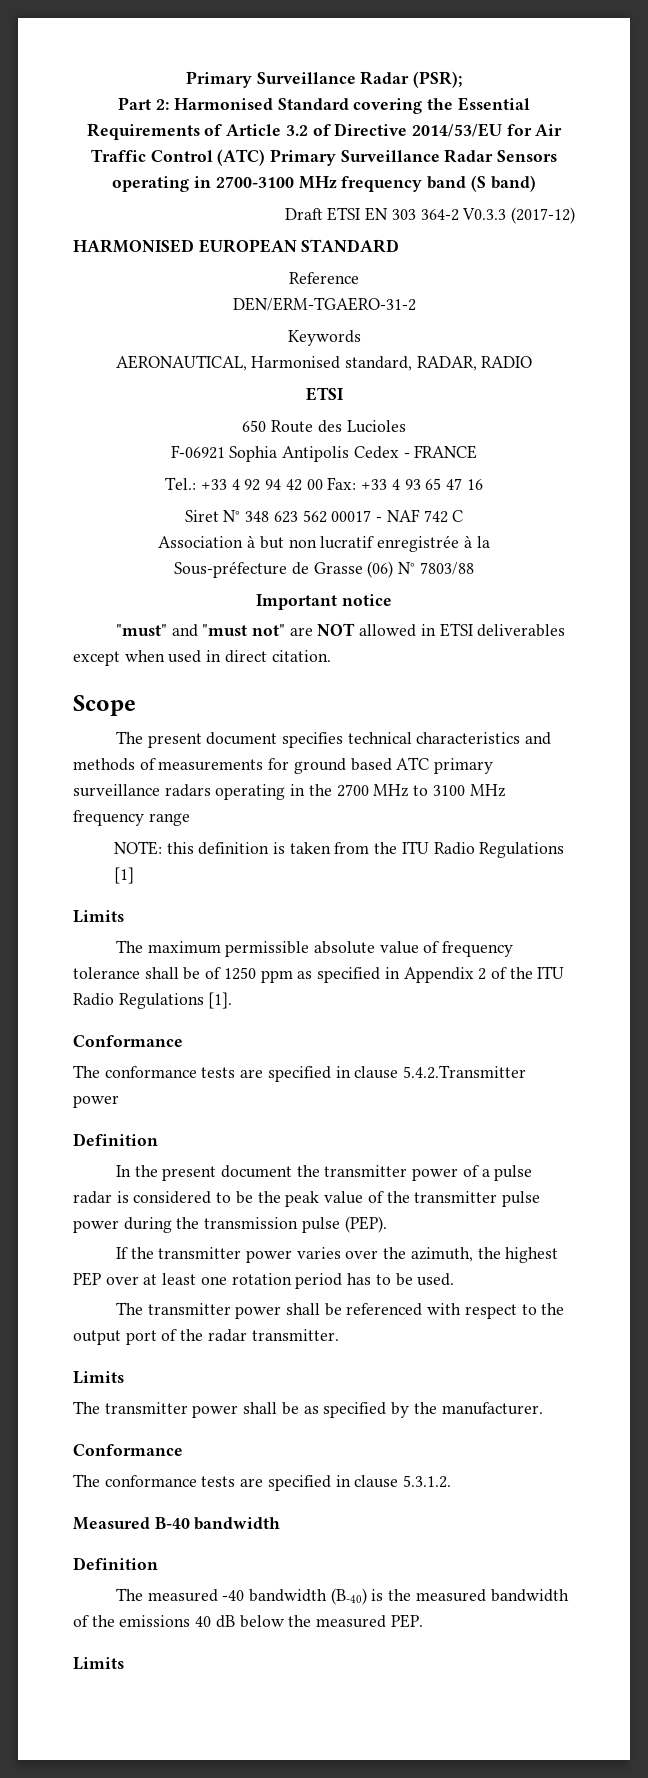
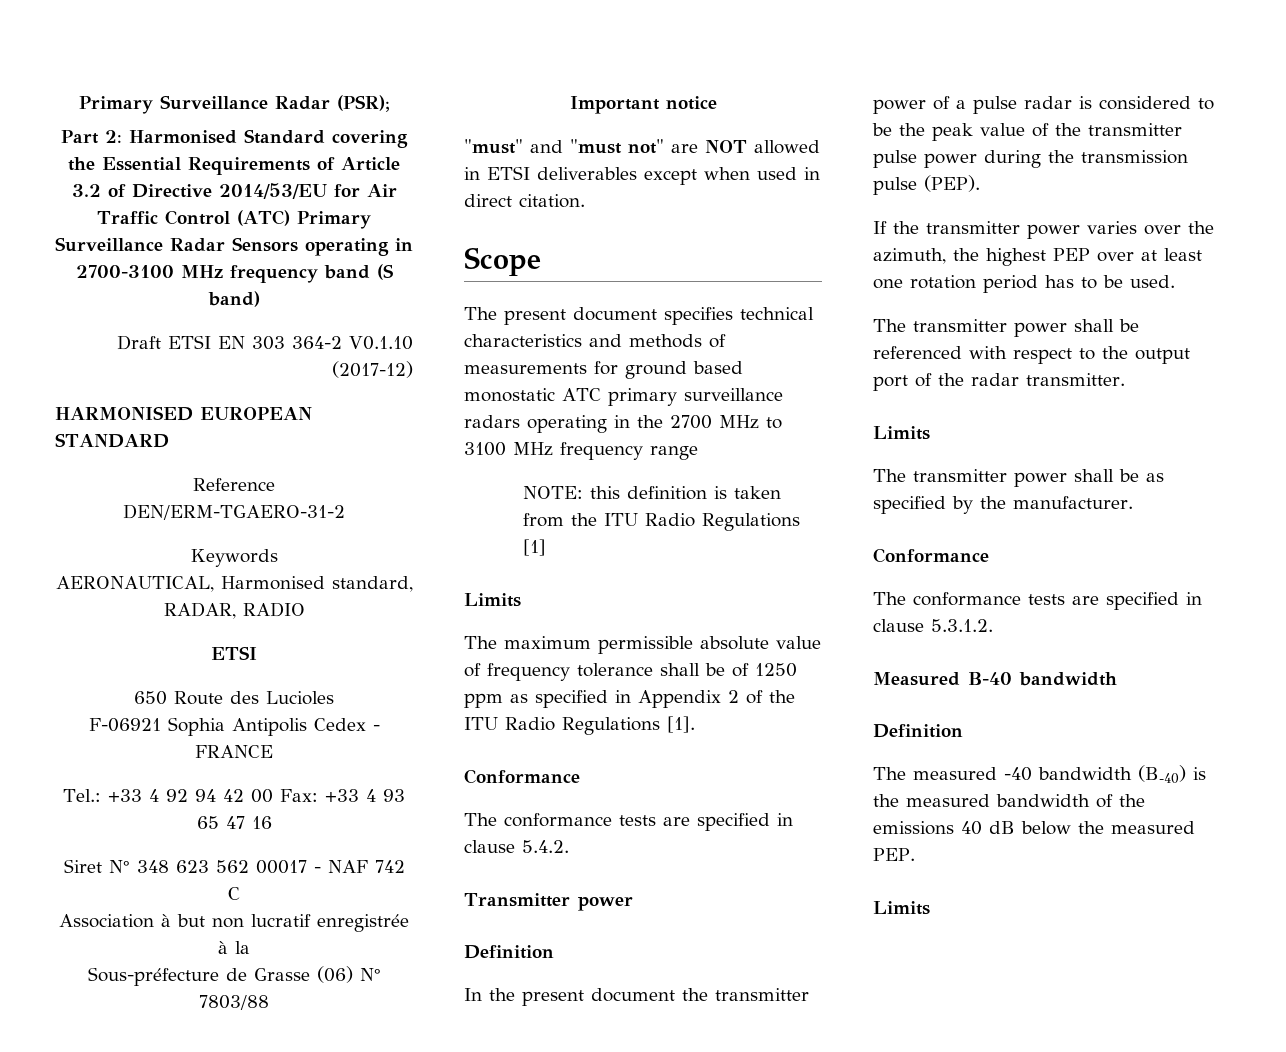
- Draft ETSI EN 303 364-2 V0.3.3 (2017-12)
+ Draft ETSI EN 303 364-2 V0.1.10 (2017-12)
- The present document specifies technical characteristics and methods of measurements for ground based ATC primary surveillance radars operating in the 2700 MHz to 3100 MHz frequency range
+ The present document specifies technical characteristics and methods of measurements for ground based monostatic ATC primary surveillance radars operating in the 2700 MHz to 3100 MHz frequency range
- The conformance tests are specified in clause 5.4.2.Transmitter power
+ The conformance tests are specified in clause 5.4.2.
+ Transmitter power

